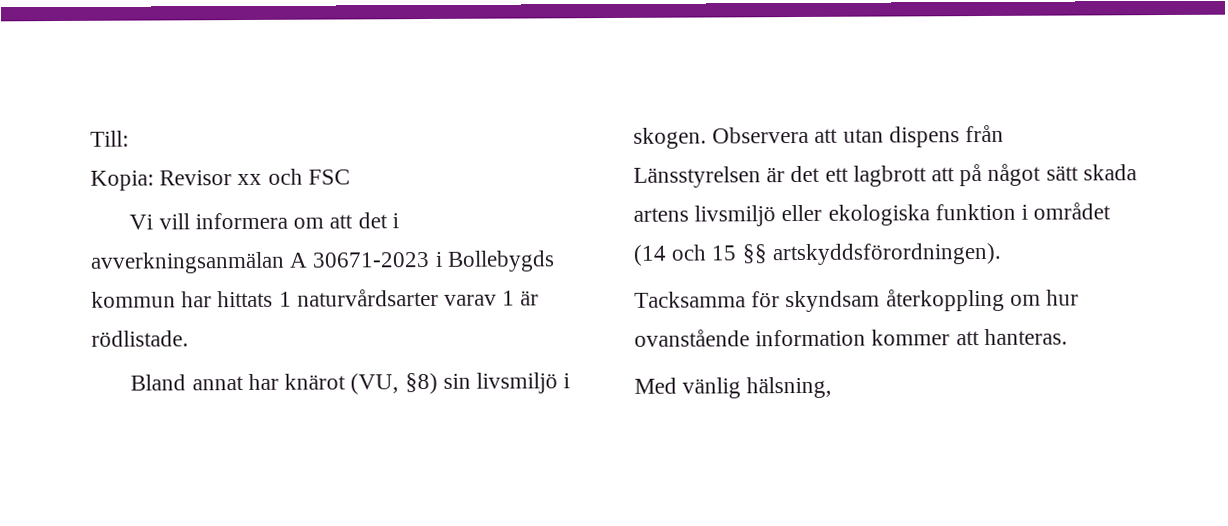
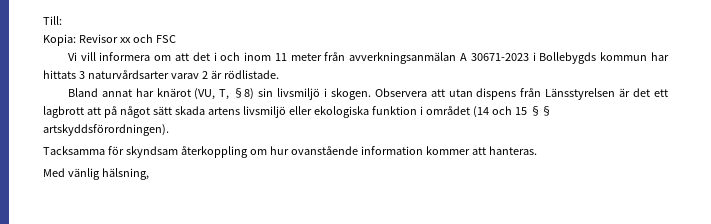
- Vi vill informera om att det i avverkningsanmälan A 30671-2023 i Bollebygds kommun har hittats 1 naturvårdsarter varav 1 är rödlistade.
+ Vi vill informera om att det i och inom 11 meter från avverkningsanmälan A 30671-2023 i Bollebygds kommun har hittats 3 naturvårdsarter varav 2 är rödlistade.
- Bland annat har knärot (VU, §8) sin livsmiljö i skogen.
+ Bland annat har knärot (VU, T, §8) sin livsmiljö i skogen.

